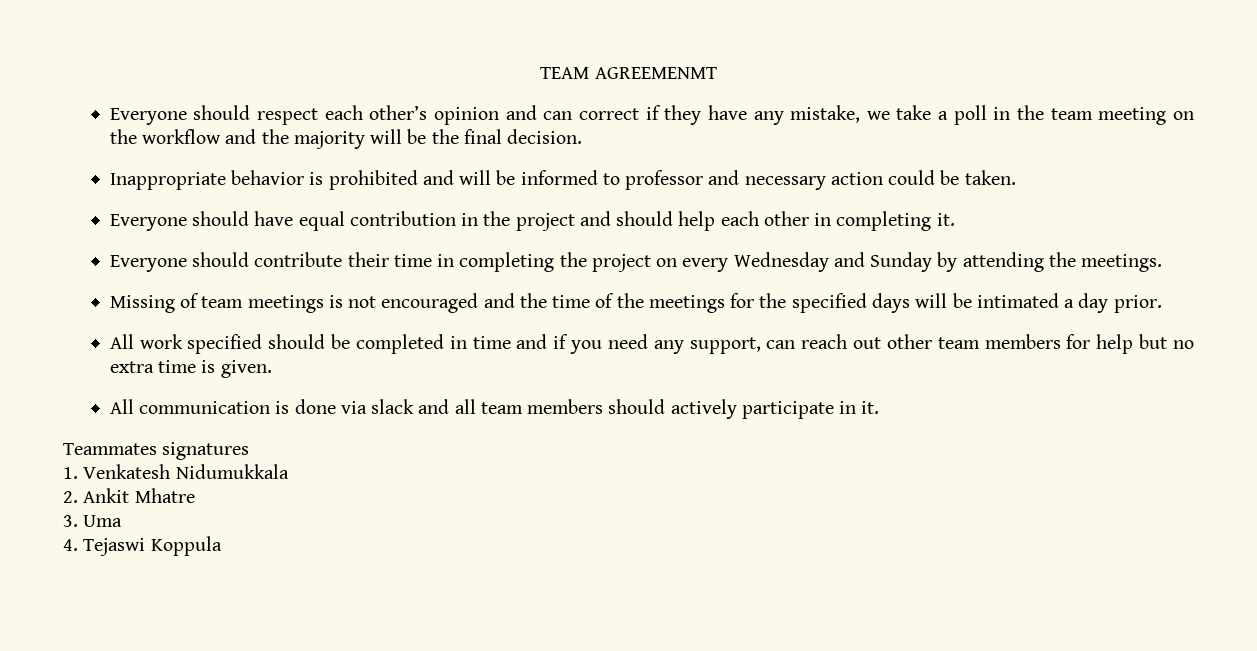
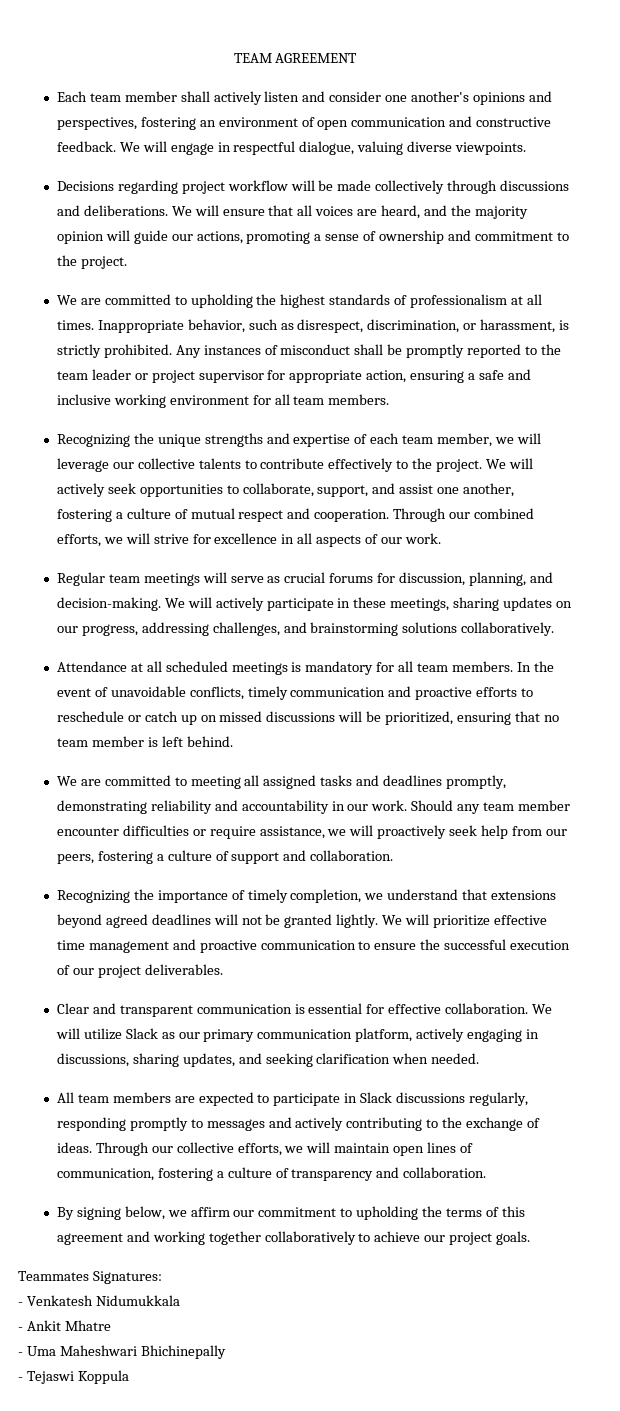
- TEAM AGREEMENMT
- Everyone should respect each other’s opinion and can correct if they have any mistake, we take a poll in the team meeting on the workflow and the majority will be the final decision.
- Inappropriate behavior is prohibited and will be informed to professor and necessary action could be taken.
- Everyone should have equal contribution in the project and should help each other in completing it.
- Everyone should contribute their time in completing the project on every Wednesday and Sunday by attending the meetings.
- Missing of team meetings is not encouraged and the time of the meetings for the specified days will be intimated a day prior.
- All work specified should be completed in time and if you need any support, can reach out other team members for help but no extra time is given.
- All communication is done via slack and all team members should actively participate in it.
+ TEAM AGREEMENT
+ Each team member shall actively listen and consider one another's opinions and perspectives, fostering an environment of open communication and constructive feedback. We will engage in respectful dialogue, valuing diverse viewpoints.
+ Decisions regarding project workflow will be made collectively through discussions and deliberations. We will ensure that all voices are heard, and the majority opinion will guide our actions, promoting a sense of ownership and commitment to the project.
+ We are committed to upholding the highest standards of professionalism at all times. Inappropriate behavior, such as disrespect, discrimination, or harassment, is strictly prohibited. Any instances of misconduct shall be promptly reported to the team leader or project supervisor for appropriate action, ensuring a safe and inclusive working environment for all team members.
+ Recognizing the unique strengths and expertise of each team member, we will leverage our collective talents to contribute effectively to the project. We will actively seek opportunities to collaborate, support, and assist one another, fostering a culture of mutual respect and cooperation. Through our combined efforts, we will strive for excellence in all aspects of our work.
+ Regular team meetings will serve as crucial forums for discussion, planning, and decision-making. We will actively participate in these meetings, sharing updates on our progress, addressing challenges, and brainstorming solutions collaboratively.
+ Attendance at all scheduled meetings is mandatory for all team members. In the event of unavoidable conflicts, timely communication and proactive efforts to reschedule or catch up on missed discussions will be prioritized, ensuring that no team member is left behind.
+ We are committed to meeting all assigned tasks and deadlines promptly, demonstrating reliability and accountability in our work. Should any team member encounter difficulties or require assistance, we will proactively seek help from our peers, fostering a culture of support and collaboration.
+ Recognizing the importance of timely completion, we understand that extensions beyond agreed deadlines will not be granted lightly. We will prioritize effective time management and proactive communication to ensure the successful execution of our project deliverables.
+ Clear and transparent communication is essential for effective collaboration. We will utilize Slack as our primary communication platform, actively engaging in discussions, sharing updates, and seeking clarification when needed.
+ All team members are expected to participate in Slack discussions regularly, responding promptly to messages and actively contributing to the exchange of ideas. Through our collective efforts, we will maintain open lines of communication, fostering a culture of transparency and collaboration.
+ By signing below, we affirm our commitment to upholding the terms of this agreement and working together collaboratively to achieve our project goals.
- Teammates signatures
- 1. Venkatesh Nidumukkala
+ Teammates Signatures:
+ - Venkatesh Nidumukkala
- 2. Ankit Mhatre
+ - Ankit Mhatre
- 3. Uma
- 4. Tejaswi Koppula
+ - Uma Maheshwari Bhichinepally
+ - Tejaswi Koppula

